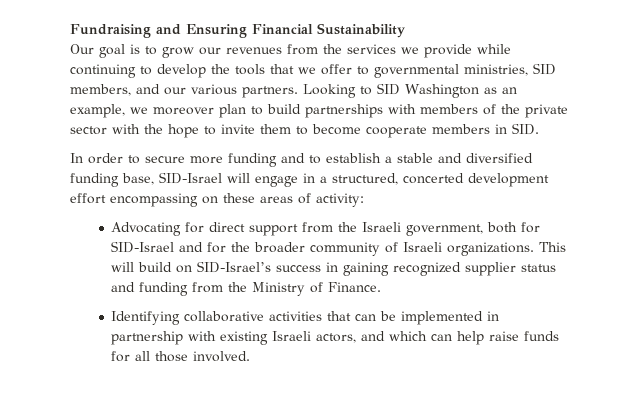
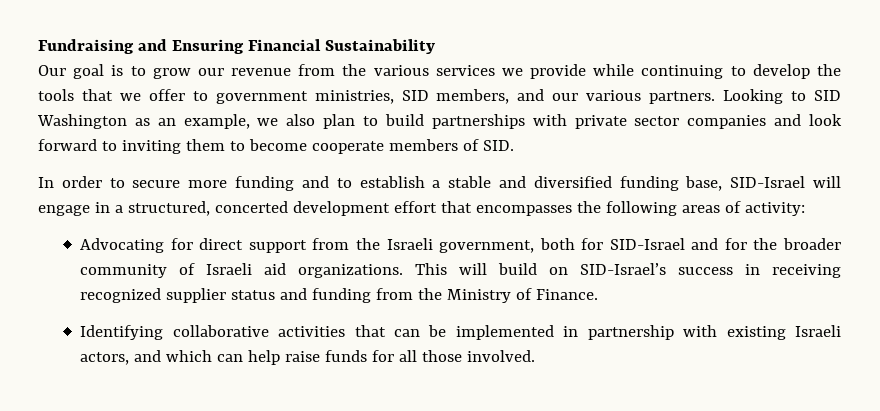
- Our goal is to grow our revenues from the services we provide while continuing to develop the tools that we offer to governmental ministries, SID members, and our various partners.
+ Our goal is to grow our revenue from the various services we provide while continuing to develop the tools that we offer to government ministries, SID members, and our various partners.
- Looking to SID Washington as an example, we moreover plan to build partnerships with members of the private sector with the hope to invite them to become cooperate members in SID.
+ Looking to SID Washington as an example, we also plan to build partnerships with private sector companies and look forward to inviting them to become cooperate members of SID.
- In order to secure more funding and to establish a stable and diversified funding base, SID-Israel will engage in a structured, concerted development effort encompassing on these areas of activity:
+ In order to secure more funding and to establish a stable and diversified funding base, SID-Israel will engage in a structured, concerted development effort that encompasses the following areas of activity:
- Advocating for direct support from the Israeli government, both for SID-Israel and for the broader community of Israeli organizations.
+ Advocating for direct support from the Israeli government, both for SID-Israel and for the broader community of Israeli aid organizations.
- This will build on SID-Israel’s success in gaining recognized supplier status and funding from the Ministry of Finance.
+ This will build on SID-Israel’s success in receiving recognized supplier status and funding from the Ministry of Finance.

